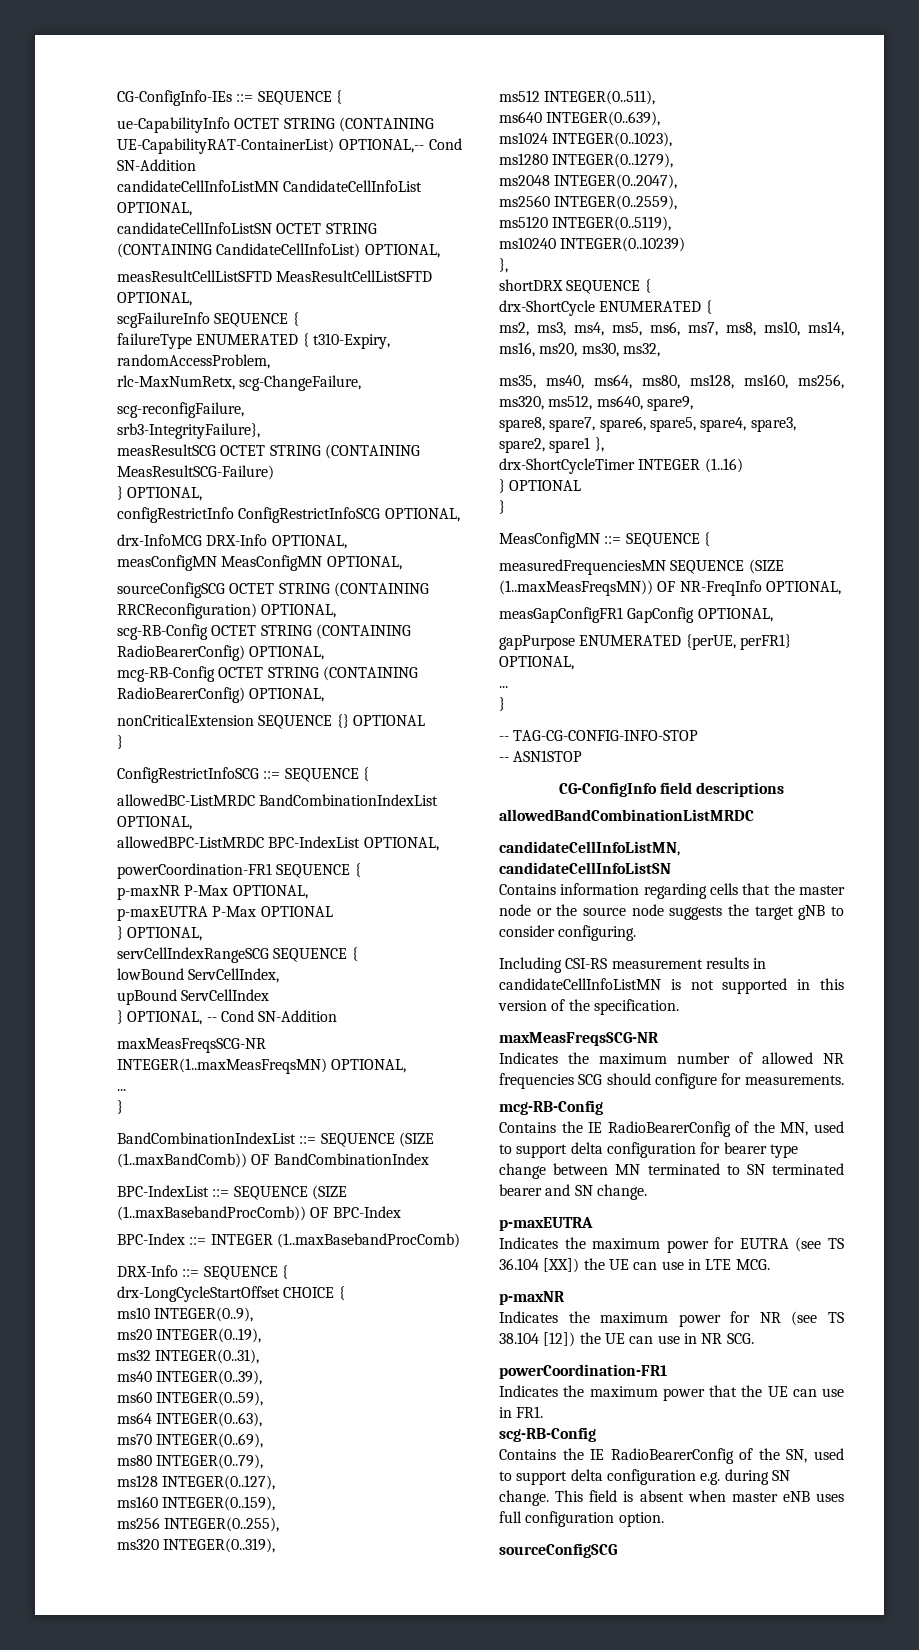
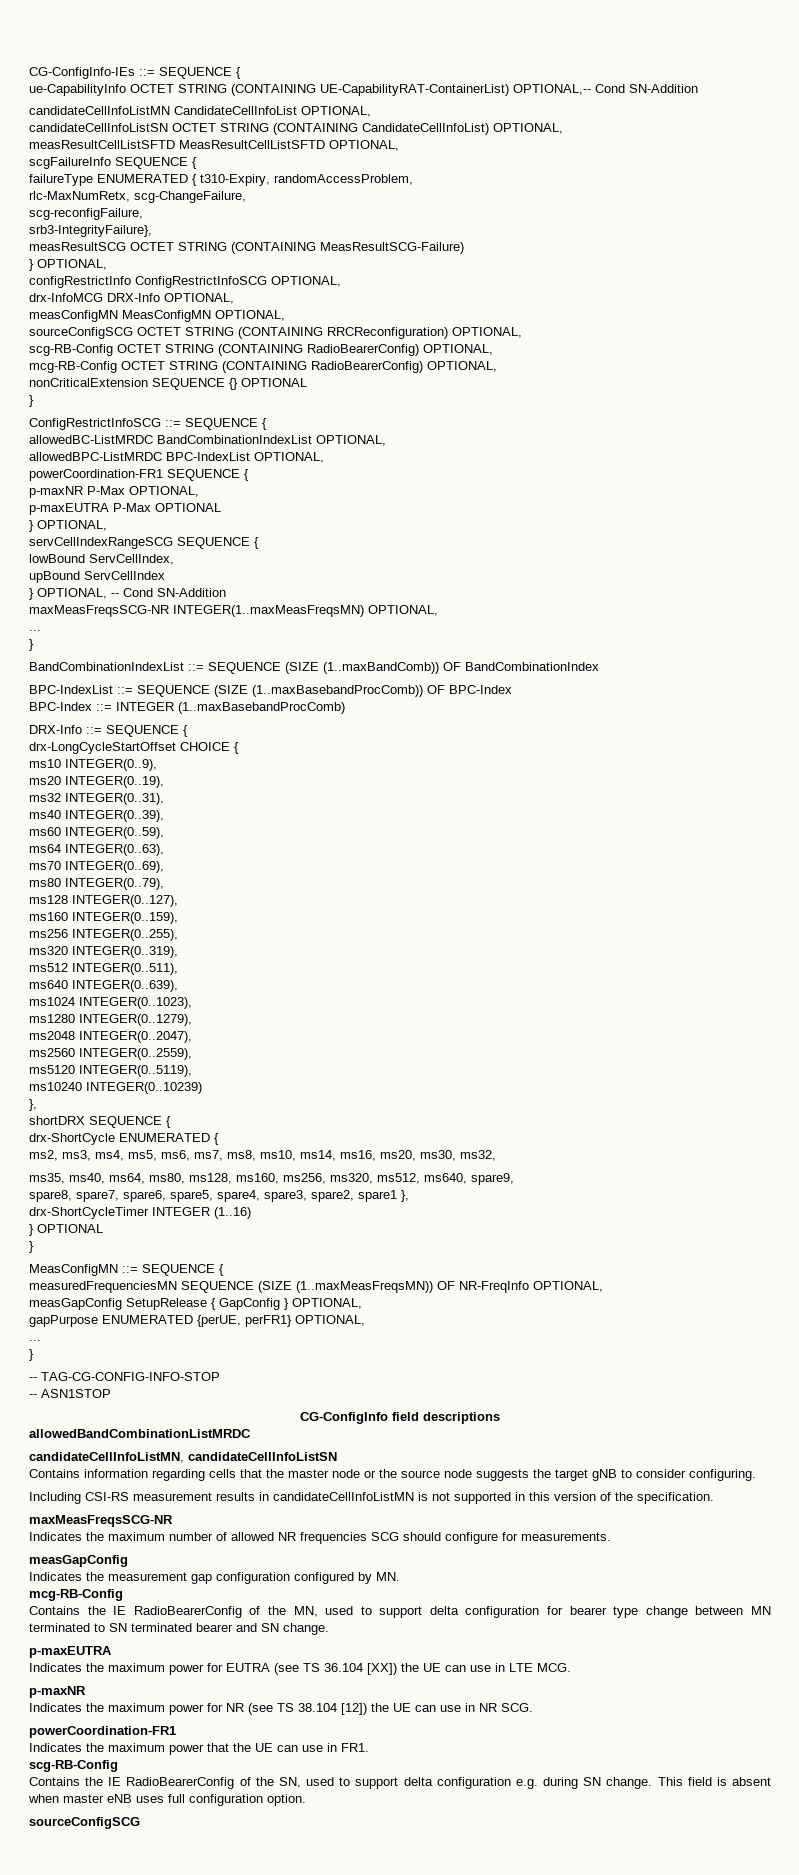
- measGapConfigFR1 GapConfig OPTIONAL,
+ measGapConfig SetupRelease { GapConfig } OPTIONAL,
  Indicates the maximum number of allowed NR frequencies SCG should configure for measurements.
+ measGapConfig
+ Indicates the measurement gap configuration configured by MN.

